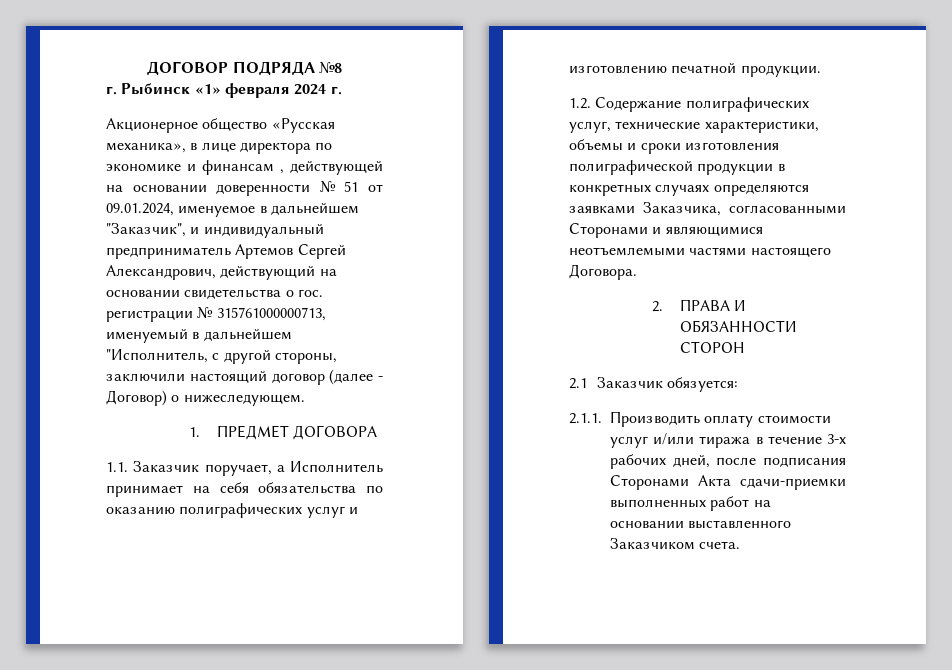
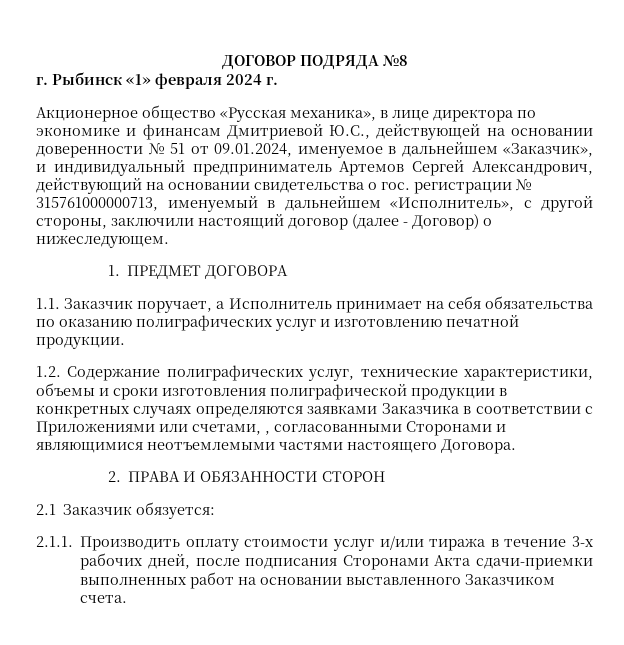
- Акционерное общество «Русская механика», в лице директора по экономике и финансам , действующей на основании доверенности № 51 от 09.01.2024, именуемое в дальнейшем "Заказчик", и индивидуальный предприниматель Артемов Сергей Александрович, действующий на основании свидетельства о гос. регистрации № 315761000000713, именуемый в дальнейшем "Исполнитель, с другой стороны, заключили настоящий договор (далее - Договор) о нижеследующем.
+ Акционерное общество «Русская механика», в лице директора по экономике и финансам Дмитриевой Ю.С., действующей на основании доверенности № 51 от 09.01.2024, именуемое в дальнейшем «Заказчик», и индивидуальный предприниматель Артемов Сергей Александрович, действующий на основании свидетельства о гос. регистрации № 315761000000713, именуемый в дальнейшем «Исполнитель», с другой стороны, заключили настоящий договор (далее - Договор) о нижеследующем.
- 1.2. Содержание полиграфических услуг, технические характеристики, объемы и сроки изготовления полиграфической продукции в конкретных случаях определяются заявками Заказчика, согласованными Сторонами и являющимися неотъемлемыми частями настоящего Договора.
+ 1.2. Содержание полиграфических услуг, технические характеристики, объемы и сроки изготовления полиграфической продукции в конкретных случаях определяются заявками Заказчика в соответствии с Приложениями или счетами, , согласованными Сторонами и являющимися неотъемлемыми частями настоящего Договора.

